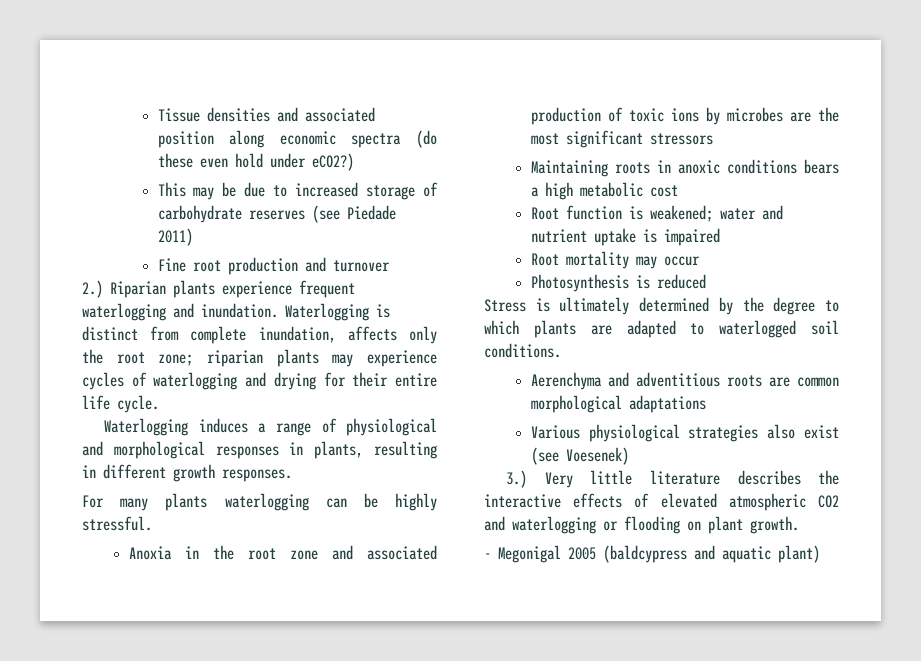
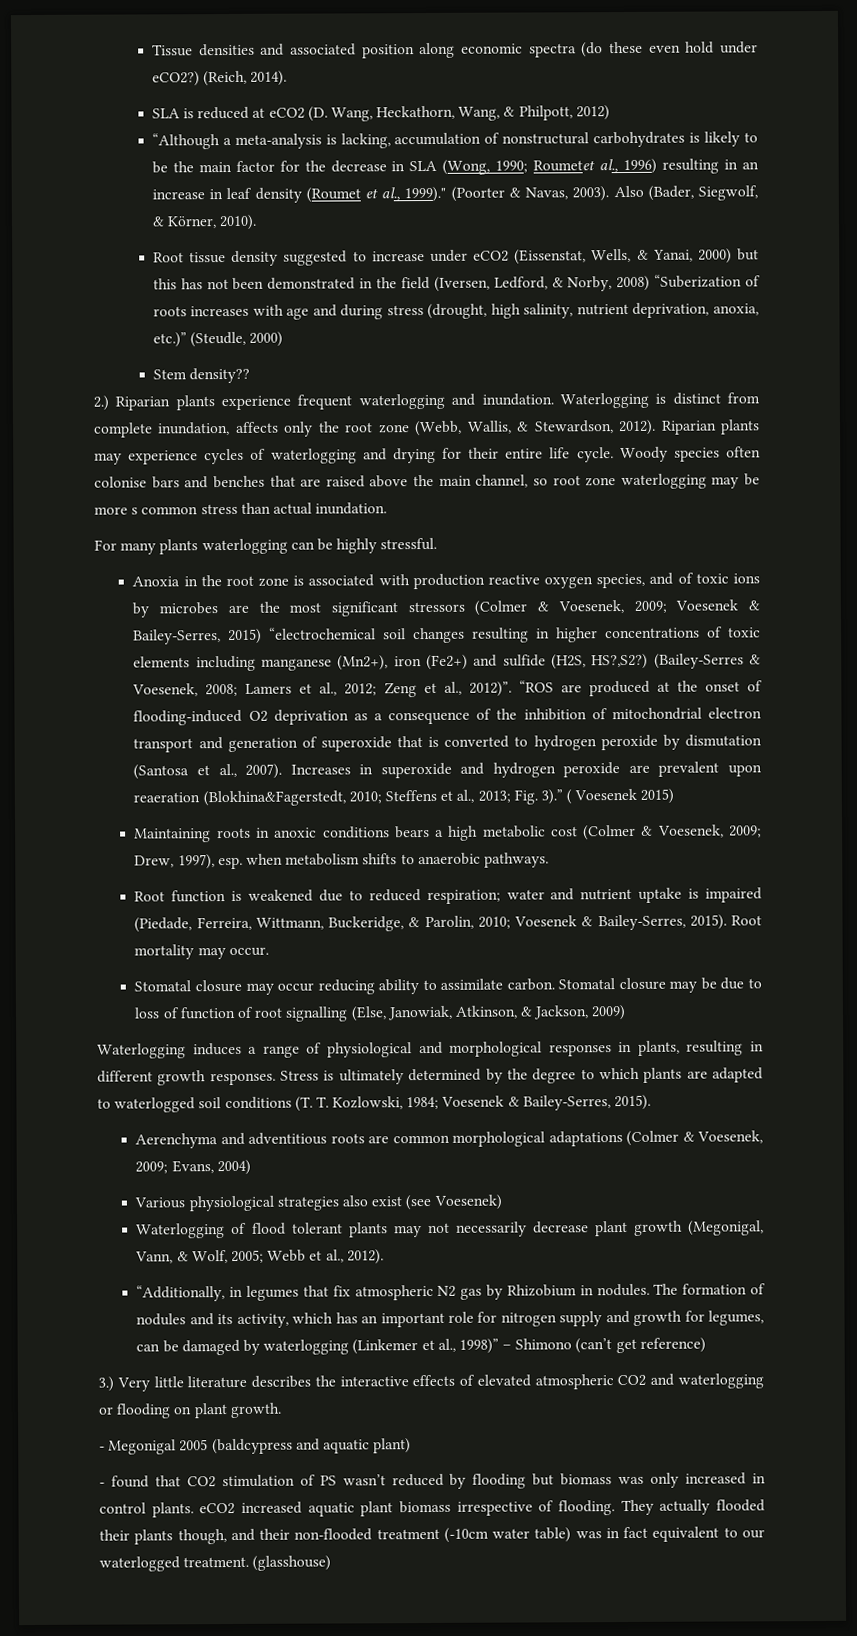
- Tissue densities and associated position along economic spectra (do these even hold under eCO2?)
- This may be due to increased storage of carbohydrate reserves (see Piedade 2011)
- Fine root production and turnover
+ Tissue densities and associated position along economic spectra (do these even hold under eCO2?) (Reich, 2014).
+ SLA is reduced at eCO2 (D. Wang, Heckathorn, Wang, & Philpott, 2012)
+ “Although a meta-analysis is lacking, accumulation of nonstructural carbohydrates is likely to be the main factor for the decrease in SLA (Wong, 1990; Roumetet al., 1996) resulting in an increase in leaf density (Roumet et al., 1999)." (Poorter & Navas, 2003). Also (Bader, Siegwolf, & Körner, 2010).
+ Root tissue density suggested to increase under eCO2 (Eissenstat, Wells, & Yanai, 2000) but this has not been demonstrated in the field (Iversen, Ledford, & Norby, 2008) “Suberization of roots increases with age and during stress (drought, high salinity, nutrient deprivation, anoxia, etc.)” (Steudle, 2000)
+ Stem density??
- Waterlogging is distinct from complete inundation, affects only the root zone; riparian plants may experience cycles of waterlogging and drying for their entire life cycle.
+ Waterlogging is distinct from complete inundation, affects only the root zone (Webb, Wallis, & Stewardson, 2012). Riparian plants may experience cycles of waterlogging and drying for their entire life cycle. Woody species often colonise bars and benches that are raised above the main channel, so root zone waterlogging may be more s common stress than actual inundation.
+ For many plants waterlogging can be highly stressful.
+ Anoxia in the root zone is associated with production reactive oxygen species, and of toxic ions by microbes are the most significant stressors (Colmer & Voesenek, 2009; Voesenek & Bailey-Serres, 2015) “electrochemical soil changes resulting in higher concentrations of toxic elements including manganese (Mn2+), iron (Fe2+) and sulfide (H2S, HS?,S2?) (Bailey-Serres & Voesenek, 2008; Lamers et al., 2012; Zeng et al., 2012)”. “ROS are produced at the onset of flooding-induced O2 deprivation as a consequence of the inhibition of mitochondrial electron transport and generation of superoxide that is converted to hydrogen peroxide by dismutation (Santosa et al., 2007). Increases in superoxide and hydrogen peroxide are prevalent upon reaeration (Blokhina&Fagerstedt, 2010; Steffens et al., 2013; Fig. 3).” ( Voesenek 2015)
+ Maintaining roots in anoxic conditions bears a high metabolic cost (Colmer & Voesenek, 2009; Drew, 1997), esp. when metabolism shifts to anaerobic pathways.
+ Root function is weakened due to reduced respiration; water and nutrient uptake is impaired (Piedade, Ferreira, Wittmann, Buckeridge, & Parolin, 2010; Voesenek & Bailey-Serres, 2015). Root mortality may occur.
+ Stomatal closure may occur reducing ability to assimilate carbon. Stomatal closure may be due to loss of function of root signalling (Else, Janowiak, Atkinson, & Jackson, 2009)
- Waterlogging induces a range of physiological and morphological responses in plants, resulting in different growth responses.
- For many plants waterlogging can be highly stressful.
- Anoxia in the root zone and associated production of toxic ions by microbes are the most significant stressors
- Maintaining roots in anoxic conditions bears a high metabolic cost
- Root function is weakened; water and nutrient uptake is impaired
- Root mortality may occur
- Photosynthesis is reduced
- Stress is ultimately determined by the degree to which plants are adapted to waterlogged soil conditions.
+ Waterlogging induces a range of physiological and morphological responses in plants, resulting in different growth responses. Stress is ultimately determined by the degree to which plants are adapted to waterlogged soil conditions (T. T. Kozlowski, 1984; Voesenek & Bailey-Serres, 2015).
- Aerenchyma and adventitious roots are common morphological adaptations
+ Aerenchyma and adventitious roots are common morphological adaptations (Colmer & Voesenek, 2009; Evans, 2004)
+ Waterlogging of flood tolerant plants may not necessarily decrease plant growth (Megonigal, Vann, & Wolf, 2005; Webb et al., 2012).
+ “Additionally, in legumes that fix atmospheric N2 gas by Rhizobium in nodules. The formation of nodules and its activity, which has an important role for nitrogen supply and growth for legumes, can be damaged by waterlogging (Linkemer et al., 1998)” – Shimono (can’t get reference)
+ - found that CO2 stimulation of PS wasn’t reduced by flooding but biomass was only increased in control plants. eCO2 increased aquatic plant biomass irrespective of flooding. They actually flooded their plants though, and their non-flooded treatment (-10cm water table) was in fact equivalent to our waterlogged treatment. (glasshouse)

